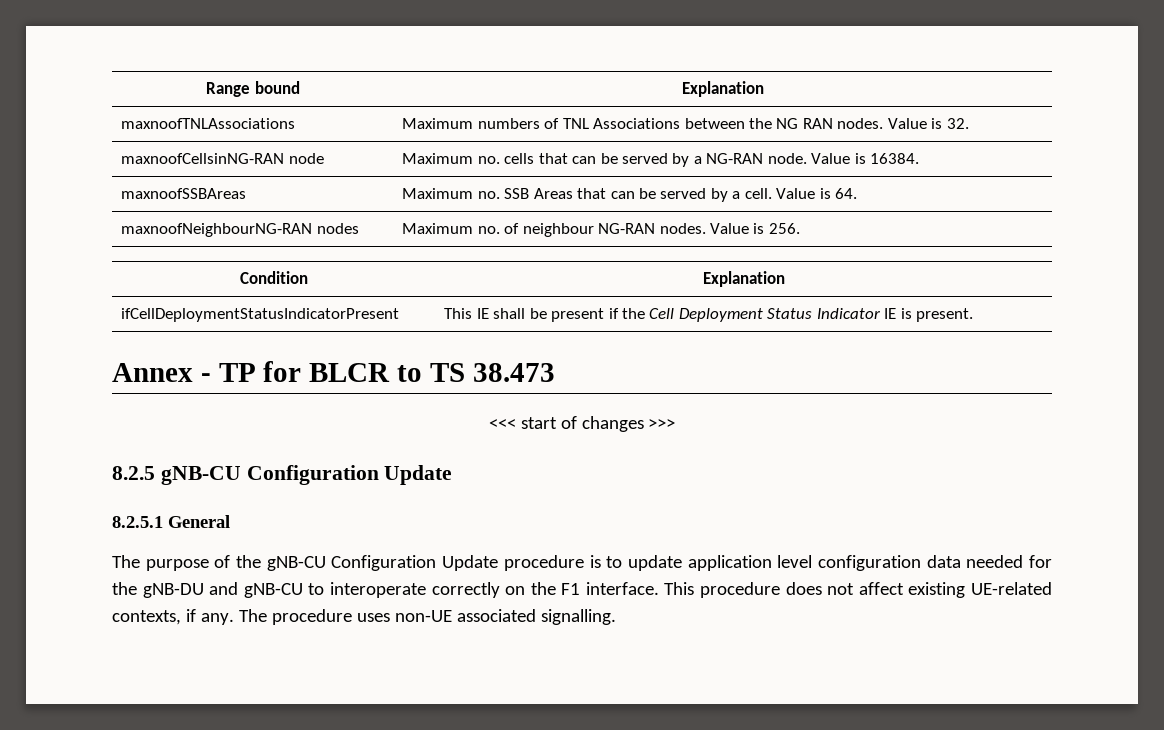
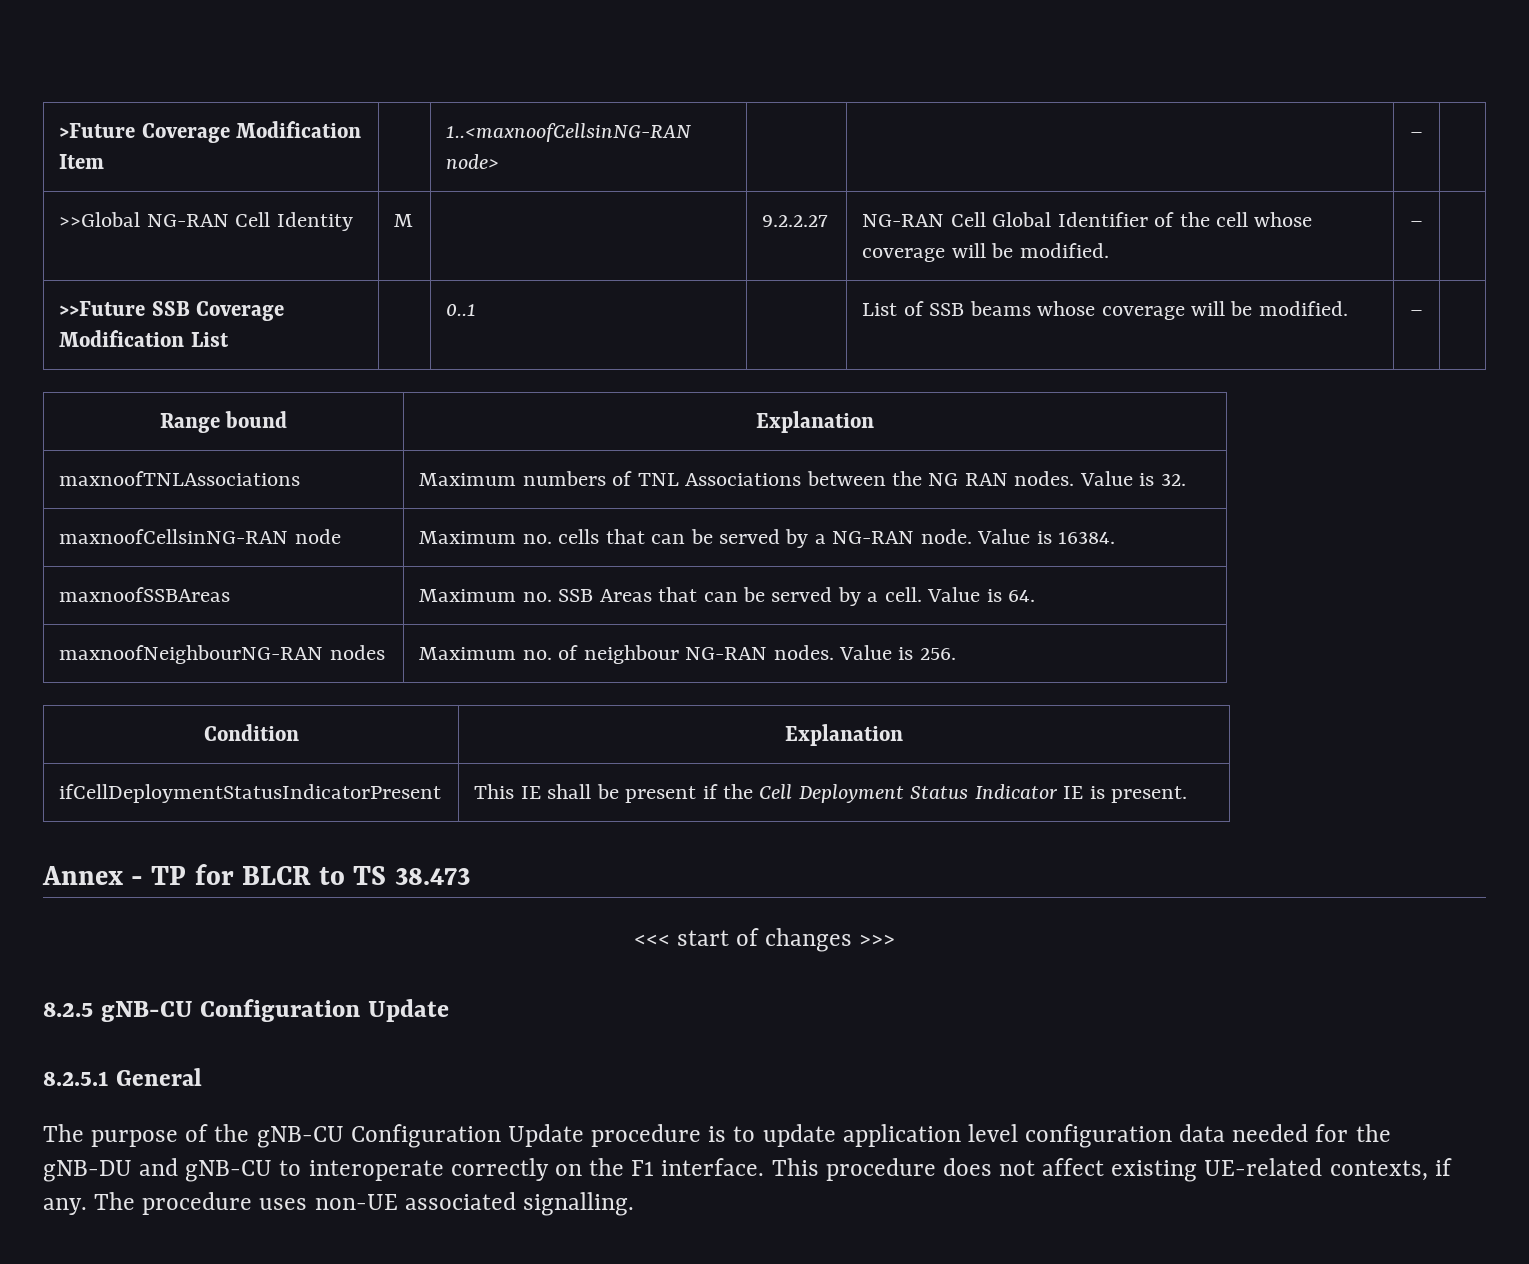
+ >Future Coverage Modification Item | | 1..<maxnoofCellsinNG-RAN node> | | | – |
+ >>Global NG-RAN Cell Identity | M | | 9.2.2.27 | NG-RAN Cell Global Identifier of the cell whose coverage will be modified. | – |
+ >>Future SSB Coverage Modification List | | 0..1 | | List of SSB beams whose coverage will be modified. | – |

